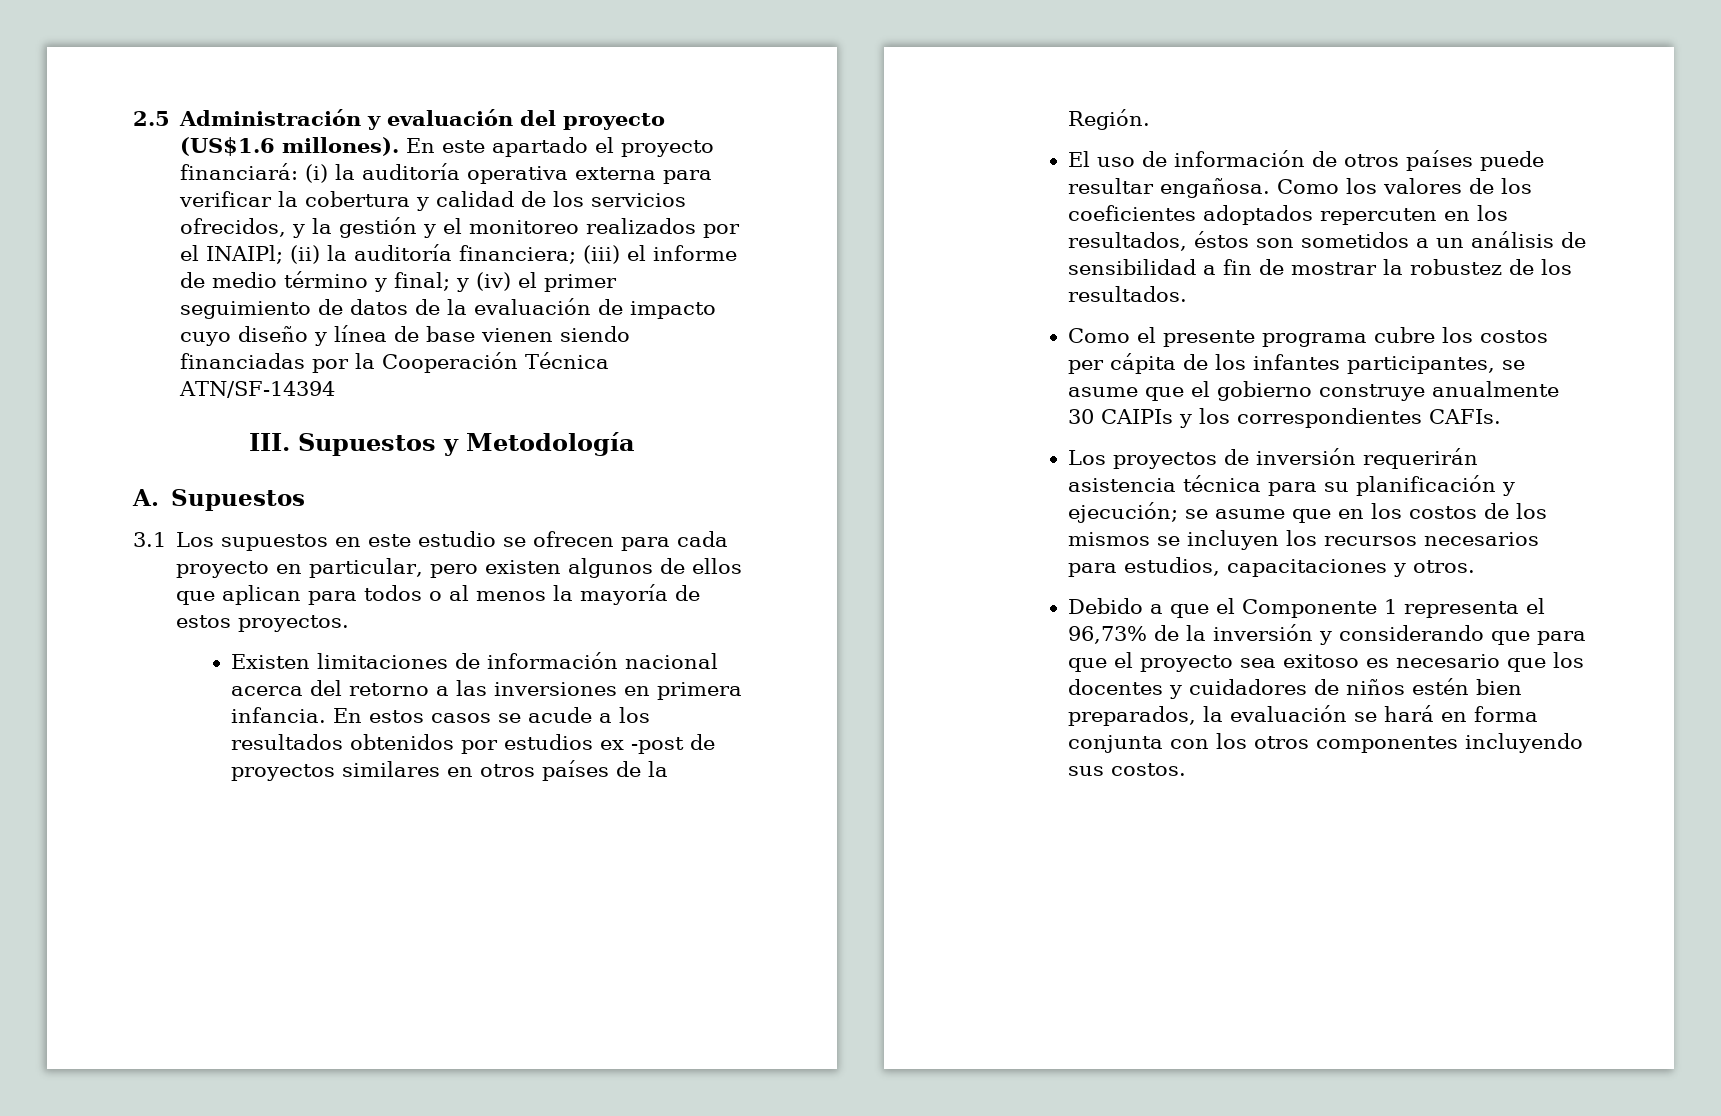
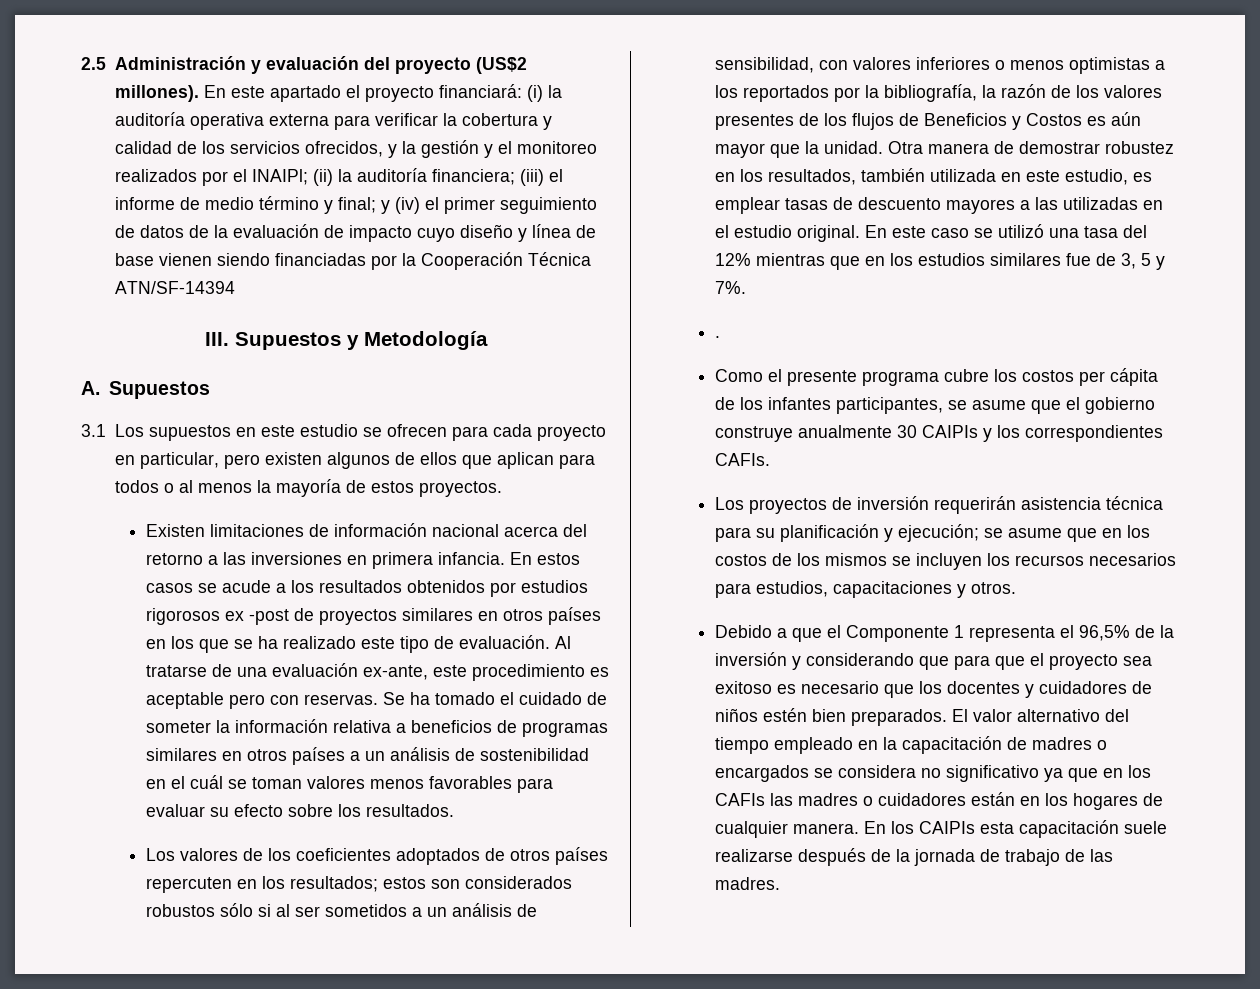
- 2.5 Administración y evaluación del proyecto (US$1.6 millones).
+ 2.5 Administración y evaluación del proyecto (US$2 millones).
- En estos casos se acude a los resultados obtenidos por estudios ex -post de proyectos similares en otros países de la Región.
- El uso de información de otros países puede resultar engañosa. Como los valores de los coeficientes adoptados repercuten en los resultados, éstos son sometidos a un análisis de sensibilidad a fin de mostrar la robustez de los resultados.
+ En estos casos se acude a los resultados obtenidos por estudios rigorosos ex -post de proyectos similares en otros países en los que se ha realizado este tipo de evaluación. Al tratarse de una evaluación ex-ante, este procedimiento es aceptable pero con reservas. Se ha tomado el cuidado de someter la información relativa a beneficios de programas similares en otros países a un análisis de sostenibilidad en el cuál se toman valores menos favorables para evaluar su efecto sobre los resultados.
+ Los valores de los coeficientes adoptados de otros países repercuten en los resultados; estos son considerados robustos sólo si al ser sometidos a un análisis de sensibilidad, con valores inferiores o menos optimistas a los reportados por la bibliografía, la razón de los valores presentes de los flujos de Beneficios y Costos es aún mayor que la unidad. Otra manera de demostrar robustez en los resultados, también utilizada en este estudio, es emplear tasas de descuento mayores a las utilizadas en el estudio original. En este caso se utilizó una tasa del 12% mientras que en los estudios similares fue de 3, 5 y 7%.
+ .
- Debido a que el Componente 1 representa el 96,73% de la inversión y considerando que para que el proyecto sea exitoso es necesario que los docentes y cuidadores de niños estén bien preparados, la evaluación se hará en forma conjunta con los otros componentes incluyendo sus costos.
+ Debido a que el Componente 1 representa el 96,5% de la inversión y considerando que para que el proyecto sea exitoso es necesario que los docentes y cuidadores de niños estén bien preparados. El valor alternativo del tiempo empleado en la capacitación de madres o encargados se considera no significativo ya que en los CAFIs las madres o cuidadores están en los hogares de cualquier manera. En los CAIPIs esta capacitación suele realizarse después de la jornada de trabajo de las madres.

